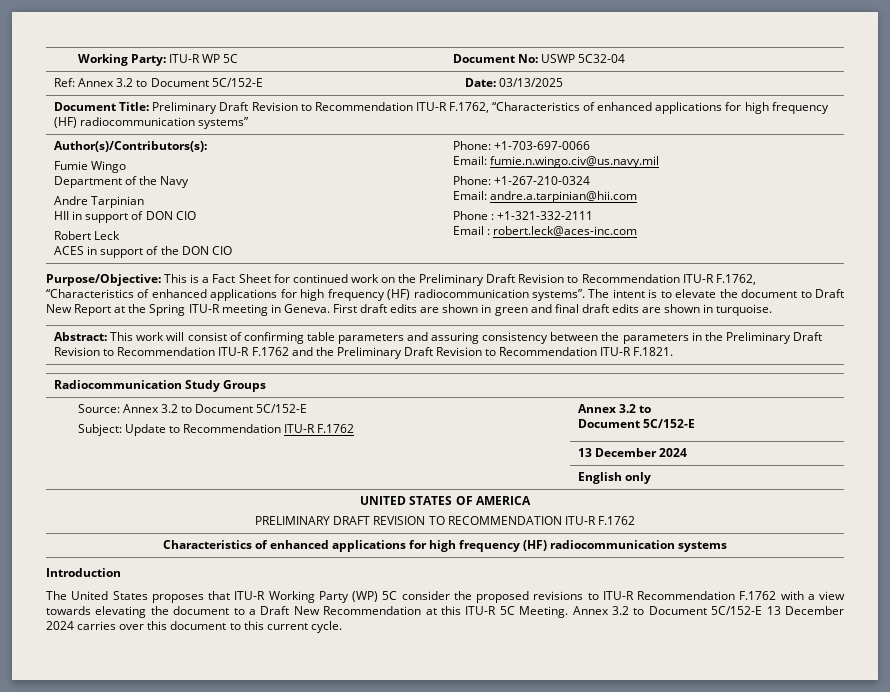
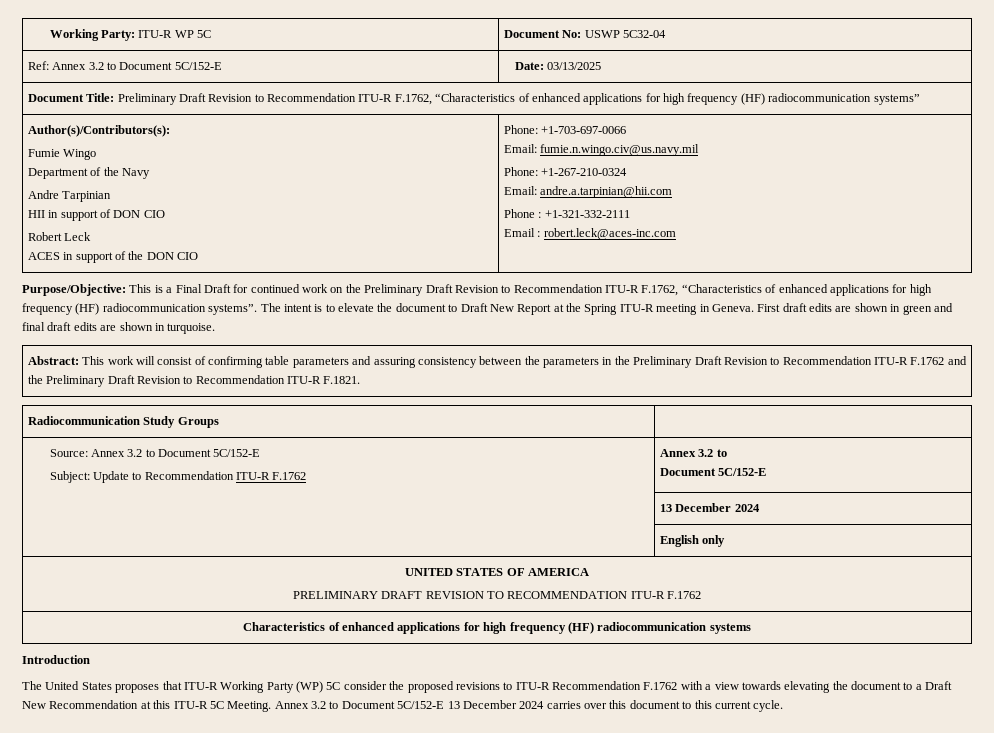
- Purpose/Objective: This is a Fact Sheet for continued work on the Preliminary Draft Revision to Recommendation ITU-R F.1762, “Characteristics of enhanced applications for high frequency (HF) radiocommunication systems”.
+ Purpose/Objective: This is a Final Draft for continued work on the Preliminary Draft Revision to Recommendation ITU-R F.1762, “Characteristics of enhanced applications for high frequency (HF) radiocommunication systems”.

